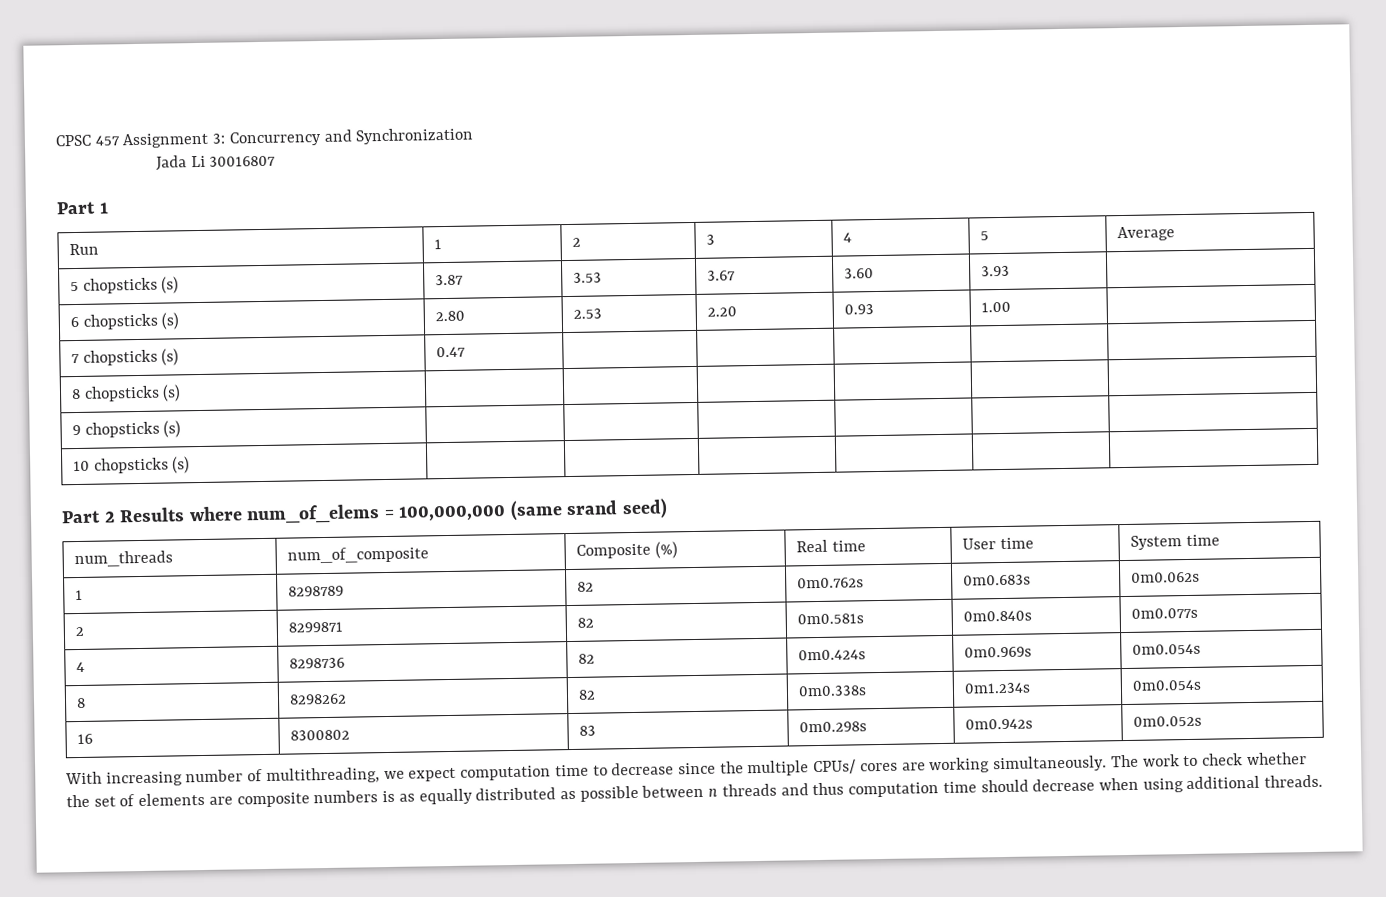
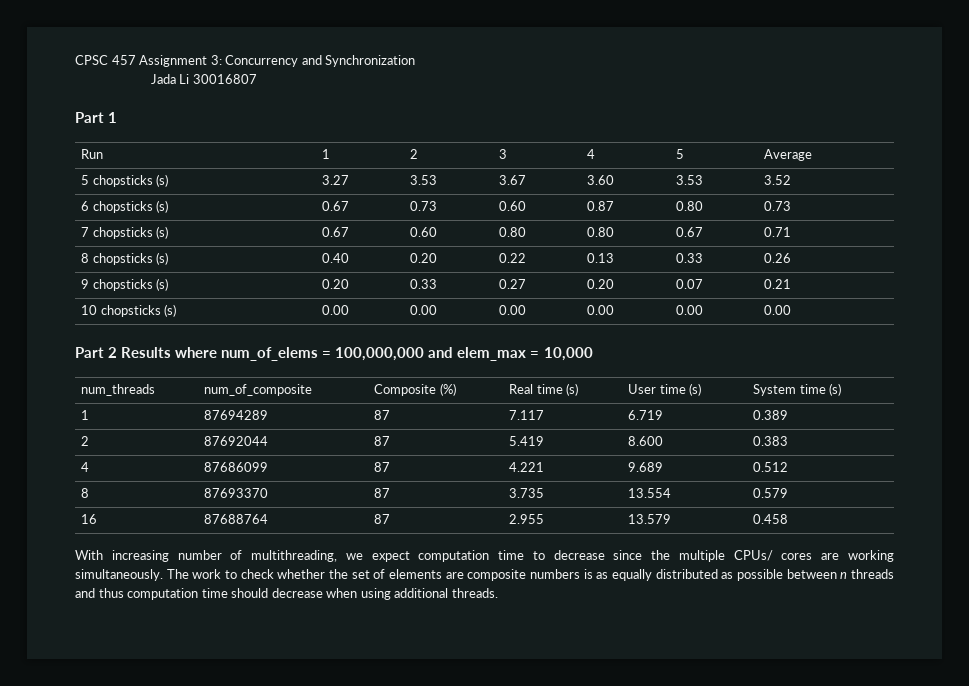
- 5 chopsticks (s) | 3.87 | 3.53 | 3.67 | 3.60 | 3.93 |
+ 5 chopsticks (s) | 3.27 | 3.53 | 3.67 | 3.60 | 3.53 | 3.52
- 6 chopsticks (s) | 2.80 | 2.53 | 2.20 | 0.93 | 1.00 |
- 7 chopsticks (s) | 0.47 | | | | |
- 8 chopsticks (s) | | | | | |
- 9 chopsticks (s) | | | | | |
- 10 chopsticks (s) | | | | | |
+ 6 chopsticks (s) | 0.67 | 0.73 | 0.60 | 0.87 | 0.80 | 0.73
+ 7 chopsticks (s) | 0.67 | 0.60 | 0.80 | 0.80 | 0.67 | 0.71
+ 8 chopsticks (s) | 0.40 | 0.20 | 0.22 | 0.13 | 0.33 | 0.26
+ 9 chopsticks (s) | 0.20 | 0.33 | 0.27 | 0.20 | 0.07 | 0.21
+ 10 chopsticks (s) | 0.00 | 0.00 | 0.00 | 0.00 | 0.00 | 0.00
- Part 2 Results where num_of_elems = 100,000,000 (same srand seed)
+ Part 2 Results where num_of_elems = 100,000,000 and elem_max = 10,000
- num_threads | num_of_composite | Composite (%) | Real time | User time | System time
- 1 | 8298789 | 82 | 0m0.762s | 0m0.683s | 0m0.062s
- 2 | 8299871 | 82 | 0m0.581s | 0m0.840s | 0m0.077s
- 4 | 8298736 | 82 | 0m0.424s | 0m0.969s | 0m0.054s
- 8 | 8298262 | 82 | 0m0.338s | 0m1.234s | 0m0.054s
- 16 | 8300802 | 83 | 0m0.298s | 0m0.942s | 0m0.052s
+ num_threads | num_of_composite | Composite (%) | Real time (s) | User time (s) | System time (s)
+ 1 | 87694289 | 87 | 7.117 | 6.719 | 0.389
+ 2 | 87692044 | 87 | 5.419 | 8.600 | 0.383
+ 4 | 87686099 | 87 | 4.221 | 9.689 | 0.512
+ 8 | 87693370 | 87 | 3.735 | 13.554 | 0.579
+ 16 | 87688764 | 87 | 2.955 | 13.579 | 0.458

